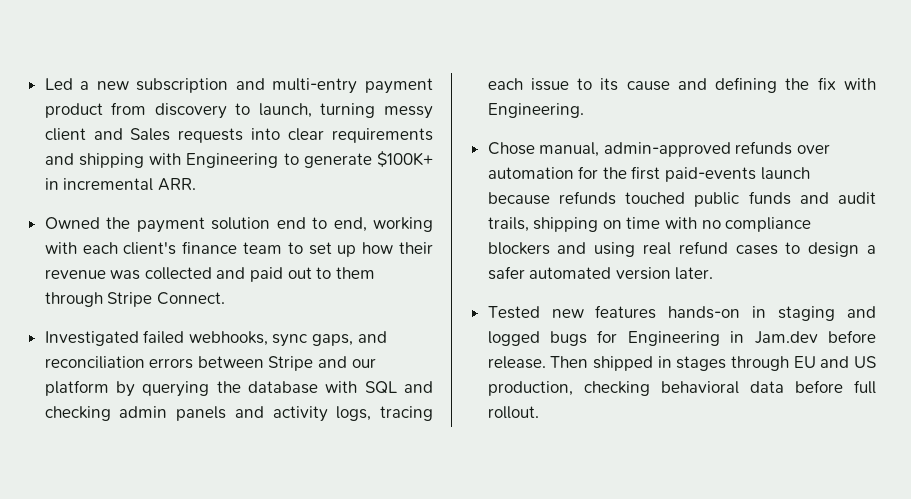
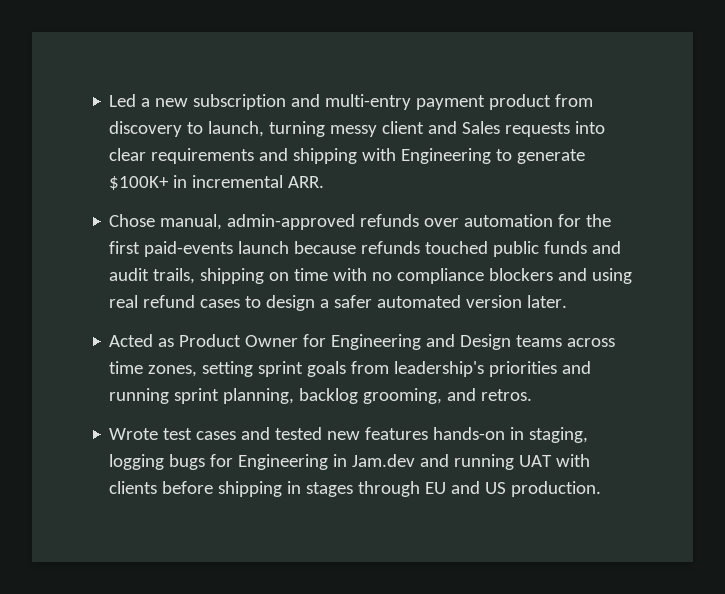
- Owned the payment solution end to end, working with each client's finance team to set up how their revenue was collected and paid out to them through Stripe Connect.
- Investigated failed webhooks, sync gaps, and reconciliation errors between Stripe and our platform by querying the database with SQL and checking admin panels and activity logs, tracing each issue to its cause and defining the fix with Engineering.
- Tested new features hands-on in staging and logged bugs for Engineering in Jam.dev before release. Then shipped in stages through EU and US production, checking behavioral data before full rollout.
+ Acted as Product Owner for Engineering and Design teams across time zones, setting sprint goals from leadership's priorities and running sprint planning, backlog grooming, and retros.
+ Wrote test cases and tested new features hands-on in staging, logging bugs for Engineering in Jam.dev and running UAT with clients before shipping in stages through EU and US production.

